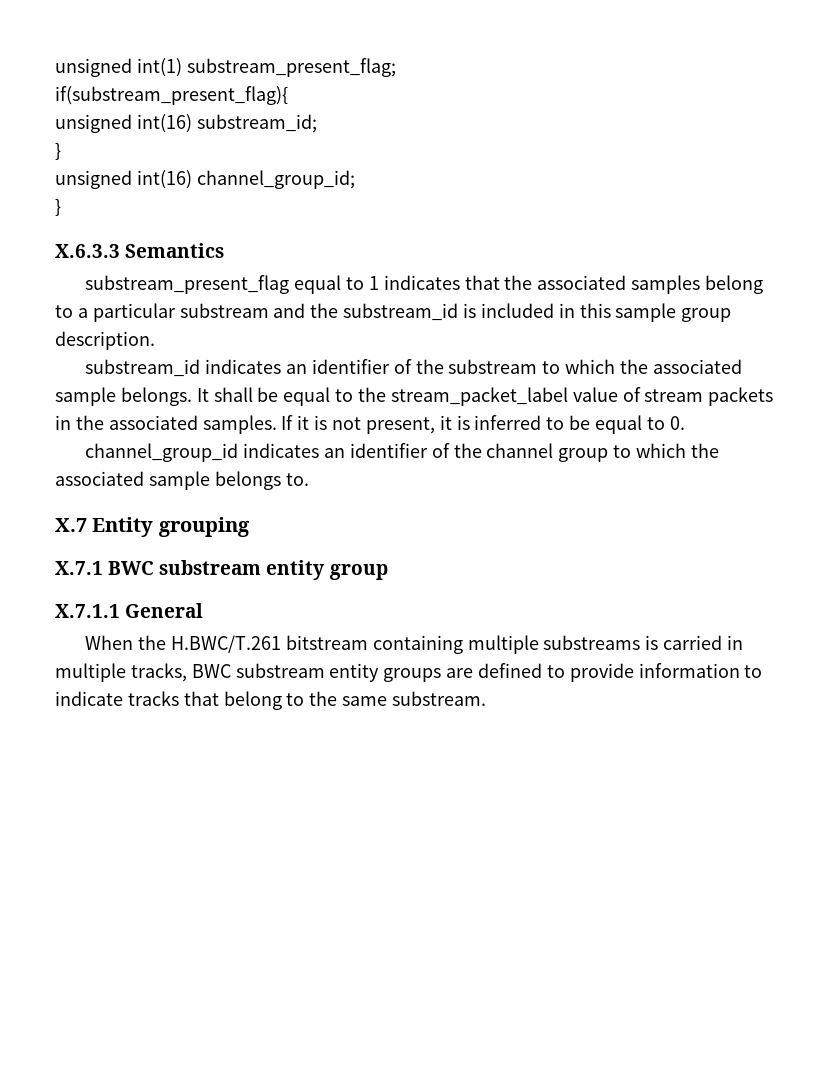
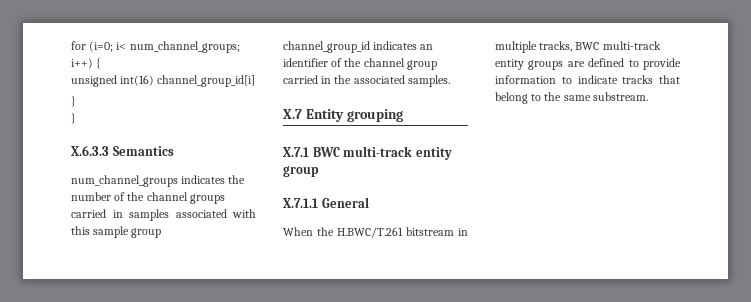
- unsigned int(1) substream_present_flag;
- if(substream_present_flag){
- unsigned int(16) substream_id;
+ for (i=0; i< num_channel_groups; i++) {
+ unsigned int(16) channel_group_id[i]
  }
- unsigned int(16) channel_group_id;
- substream_present_flag equal to 1 indicates that the associated samples belong to a particular substream and the substream_id is included in this sample group description.
- substream_id indicates an identifier of the substream to which the associated sample belongs. It shall be equal to the stream_packet_label value of stream packets in the associated samples. If it is not present, it is inferred to be equal to 0.
+ num_channel_groups indicates the number of the channel groups carried in samples associated with this sample group
- channel_group_id indicates an identifier of the channel group to which the associated sample belongs to.
+ channel_group_id indicates an identifier of the channel group carried in the associated samples.
- X.7.1 BWC substream entity group
+ X.7.1 BWC multi-track entity group
- When the H.BWC/T.261 bitstream containing multiple substreams is carried in multiple tracks, BWC substream entity groups are defined to provide information to indicate tracks that belong to the same substream.
+ When the H.BWC/T.261 bitstream in multiple tracks, BWC multi-track entity groups are defined to provide information to indicate tracks that belong to the same substream.

